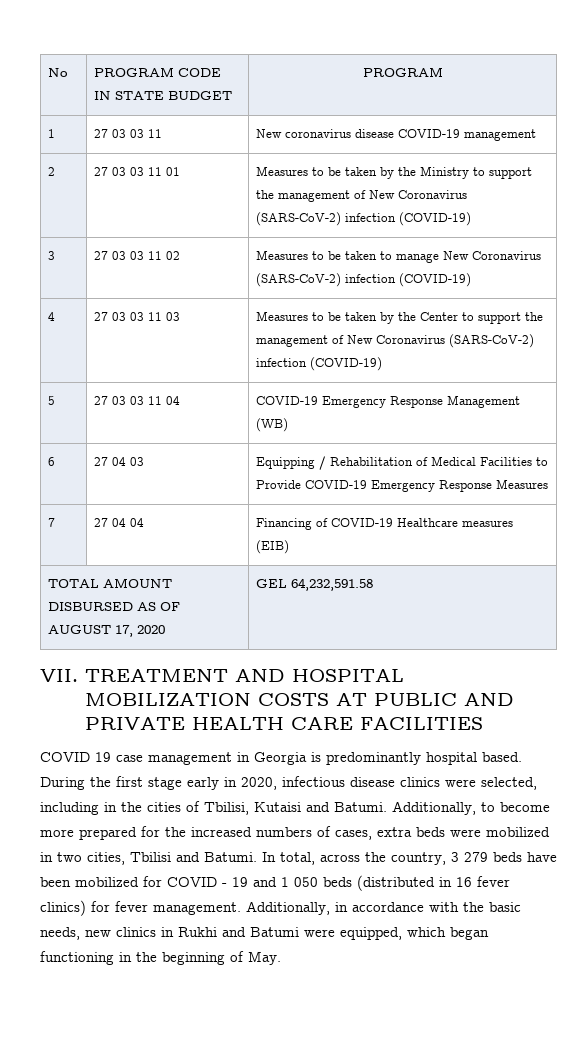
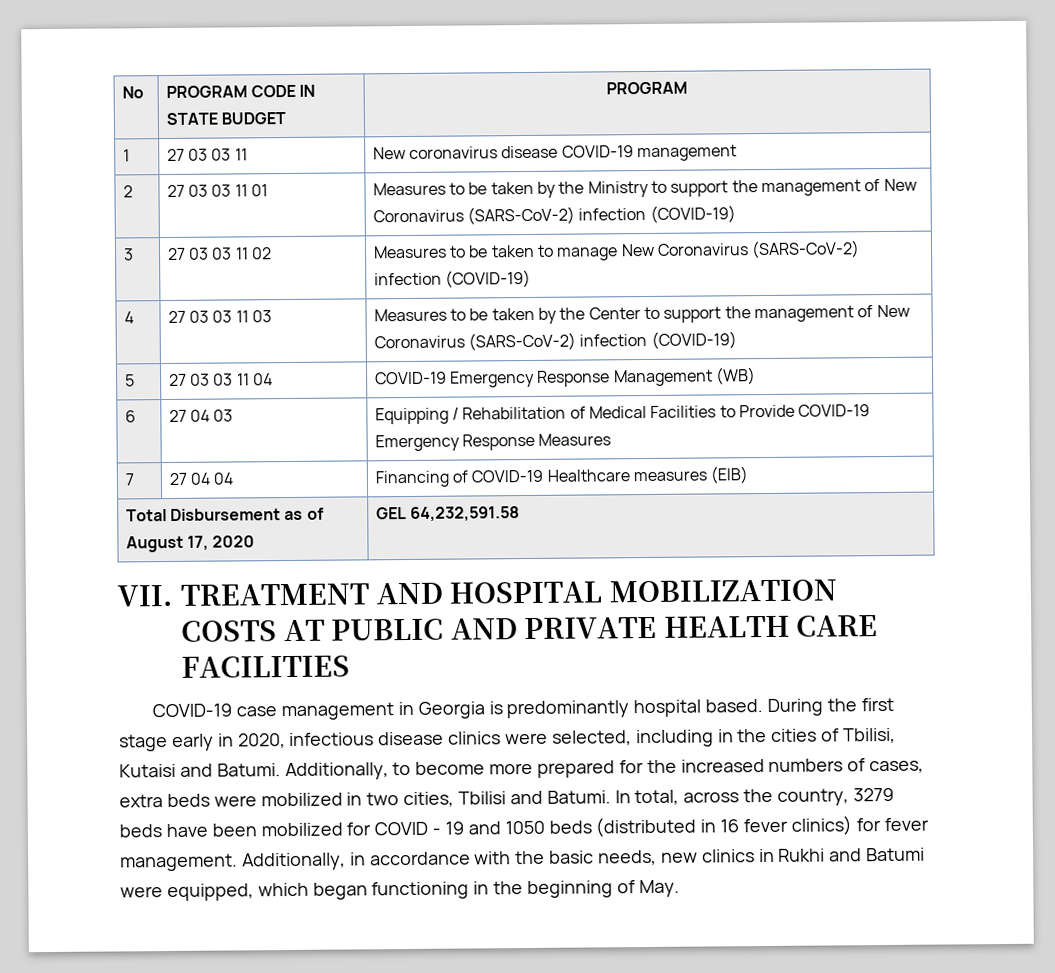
- TOTAL AMOUNT DISBURSED AS OF AUGUST 17, 2020 | GEL 64,232,591.58
+ Total Disbursement as of August 17, 2020 | GEL 64,232,591.58
- COVID 19 case management in Georgia is predominantly hospital based.
+ COVID-19 case management in Georgia is predominantly hospital based.
- In total, across the country, 3 279 beds have been mobilized for COVID - 19 and 1 050 beds (distributed in 16 fever clinics) for fever management.
+ In total, across the country, 3279 beds have been mobilized for COVID - 19 and 1050 beds (distributed in 16 fever clinics) for fever management.

